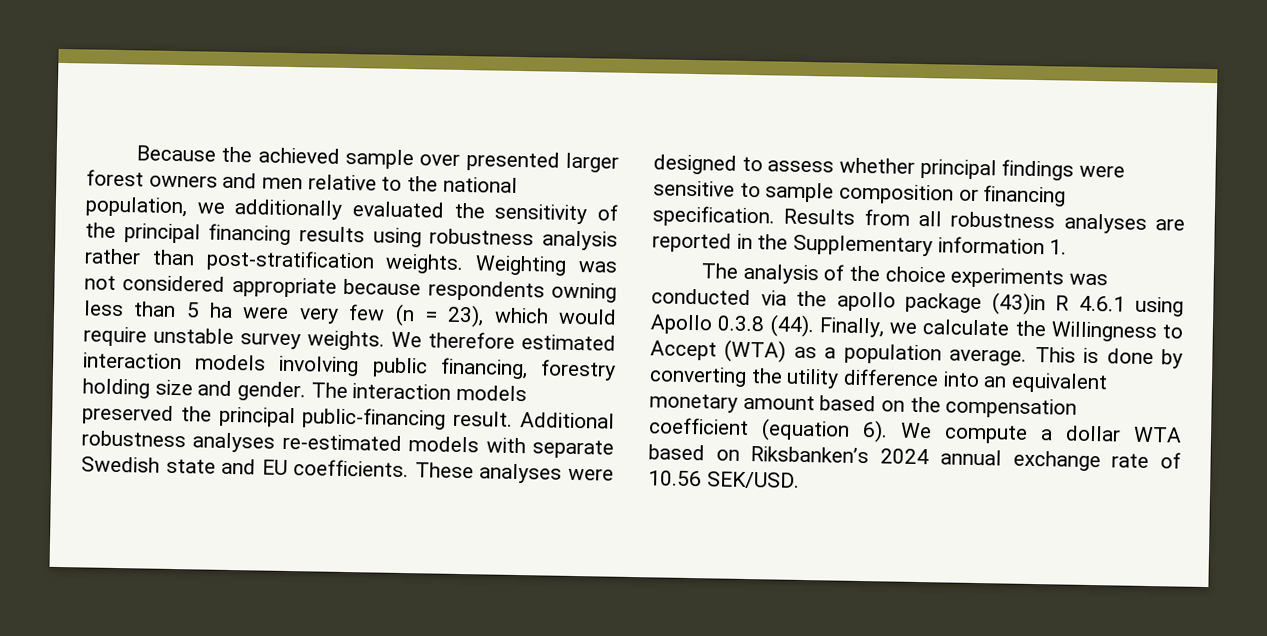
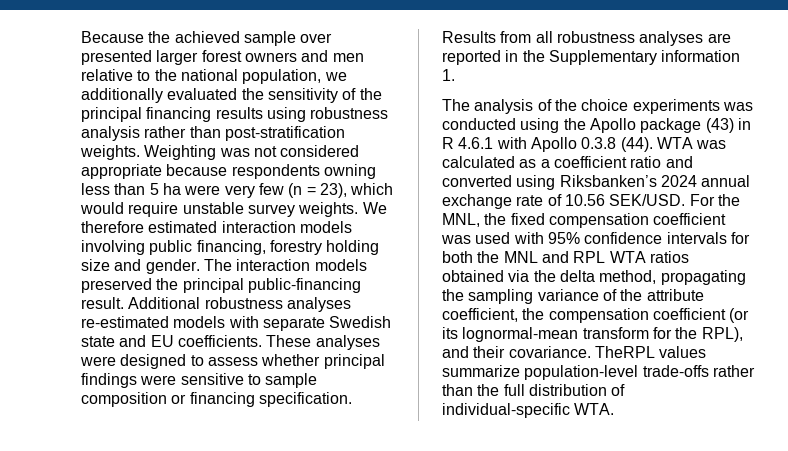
- The analysis of the choice experiments was conducted via the apollo package (43)in R 4.6.1 using Apollo 0.3.8 (44).
+ The analysis of the choice experiments was conducted using the Apollo package (43) in R 4.6.1 with Apollo 0.3.8 (44).
- Finally, we calculate the Willingness to Accept (WTA) as a population average. This is done by converting the utility difference into an equivalent monetary amount based on the compensation coefficient (equation 6). We compute a dollar WTA based on Riksbanken’s 2024 annual exchange rate of 10.56 SEK/USD.
+ WTA was calculated as a coefficient ratio and converted using Riksbanken’s 2024 annual exchange rate of 10.56 SEK/USD.
+ For the MNL, the fixed compensation coefficient was used with 95% confidence intervals for both the MNL and RPL WTA ratios obtained via the delta method, propagating the sampling variance of the attribute coefficient, the compensation coefficient (or its lognormal-mean transform for the RPL), and their covariance. TheRPL values summarize population-level trade-offs rather than the full distribution of individual-specific WTA.

